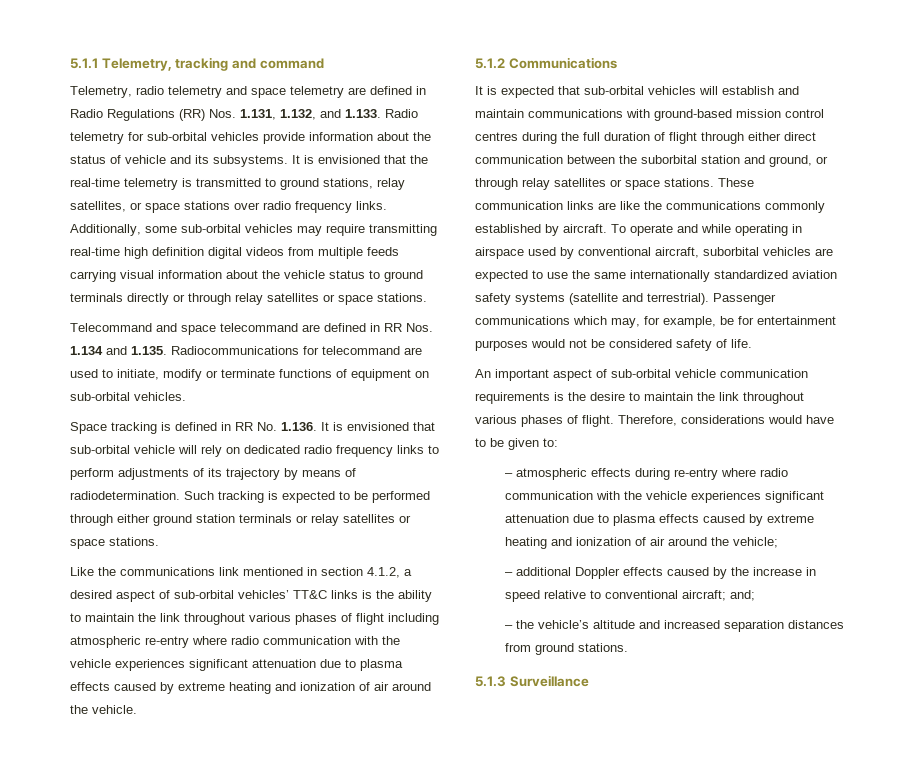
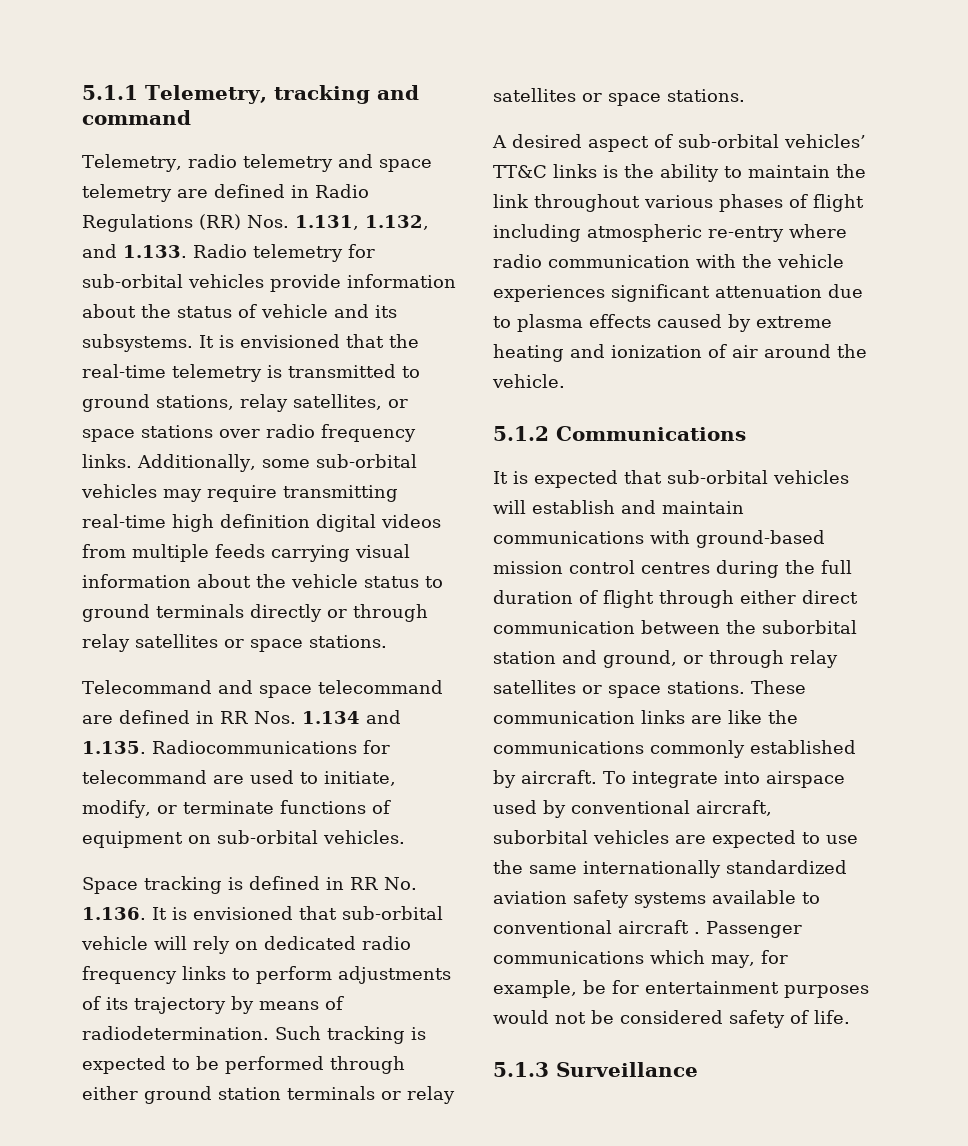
- Telecommand and space telecommand are defined in RR Nos. 1.134 and 1.135. Radiocommunications for telecommand are used to initiate, modify or terminate functions of equipment on sub-orbital vehicles.
+ Telecommand and space telecommand are defined in RR Nos. 1.134 and 1.135. Radiocommunications for telecommand are used to initiate, modify, or terminate functions of equipment on sub-orbital vehicles.
- Like the communications link mentioned in section 4.1.2, a desired aspect of sub-orbital vehicles’ TT&C links is the ability to maintain the link throughout various phases of flight including atmospheric re-entry where radio communication with the vehicle experiences significant attenuation due to plasma effects caused by extreme heating and ionization of air around the vehicle.
+ A desired aspect of sub-orbital vehicles’ TT&C links is the ability to maintain the link throughout various phases of flight including atmospheric re-entry where radio communication with the vehicle experiences significant attenuation due to plasma effects caused by extreme heating and ionization of air around the vehicle.
- To operate and while operating in airspace used by conventional aircraft, suborbital vehicles are expected to use the same internationally standardized aviation safety systems (satellite and terrestrial).
+ To integrate into airspace used by conventional aircraft, suborbital vehicles are expected to use the same internationally standardized aviation safety systems available to conventional aircraft .
- An important aspect of sub-orbital vehicle communication requirements is the desire to maintain the link throughout various phases of flight. Therefore, considerations would have to be given to:
- – atmospheric effects during re-entry where radio communication with the vehicle experiences significant attenuation due to plasma effects caused by extreme heating and ionization of air around the vehicle;
- – additional Doppler effects caused by the increase in speed relative to conventional aircraft; and;
- – the vehicle’s altitude and increased separation distances from ground stations.

